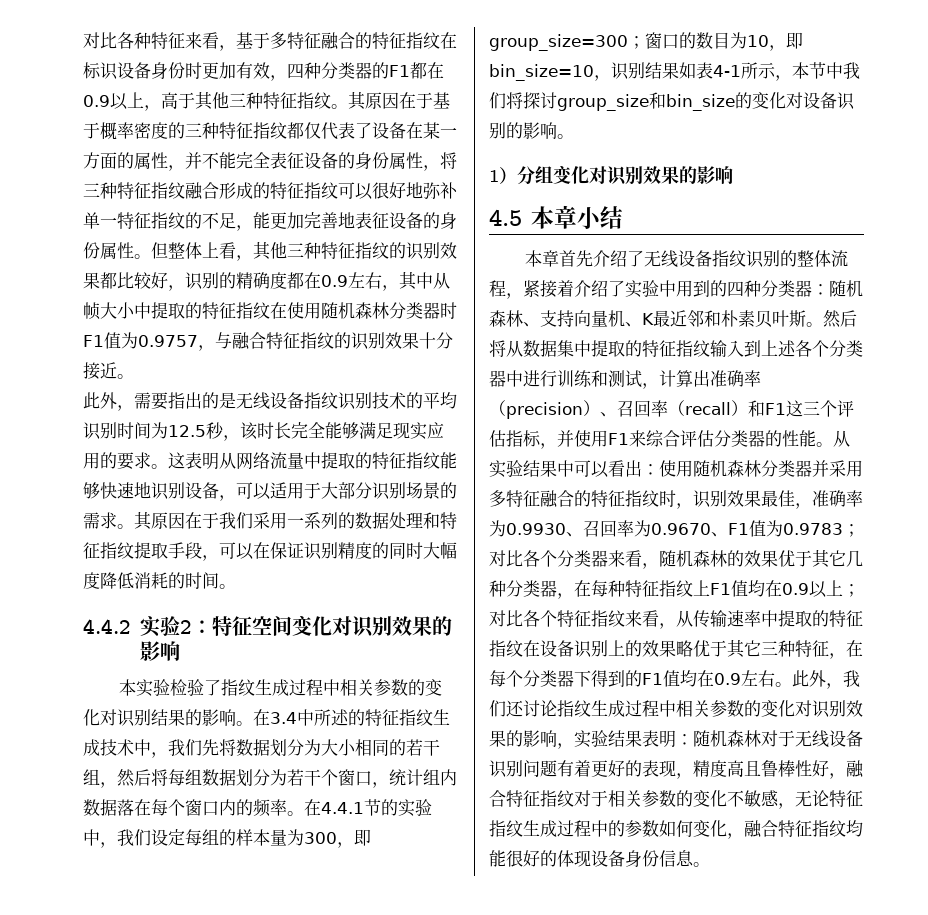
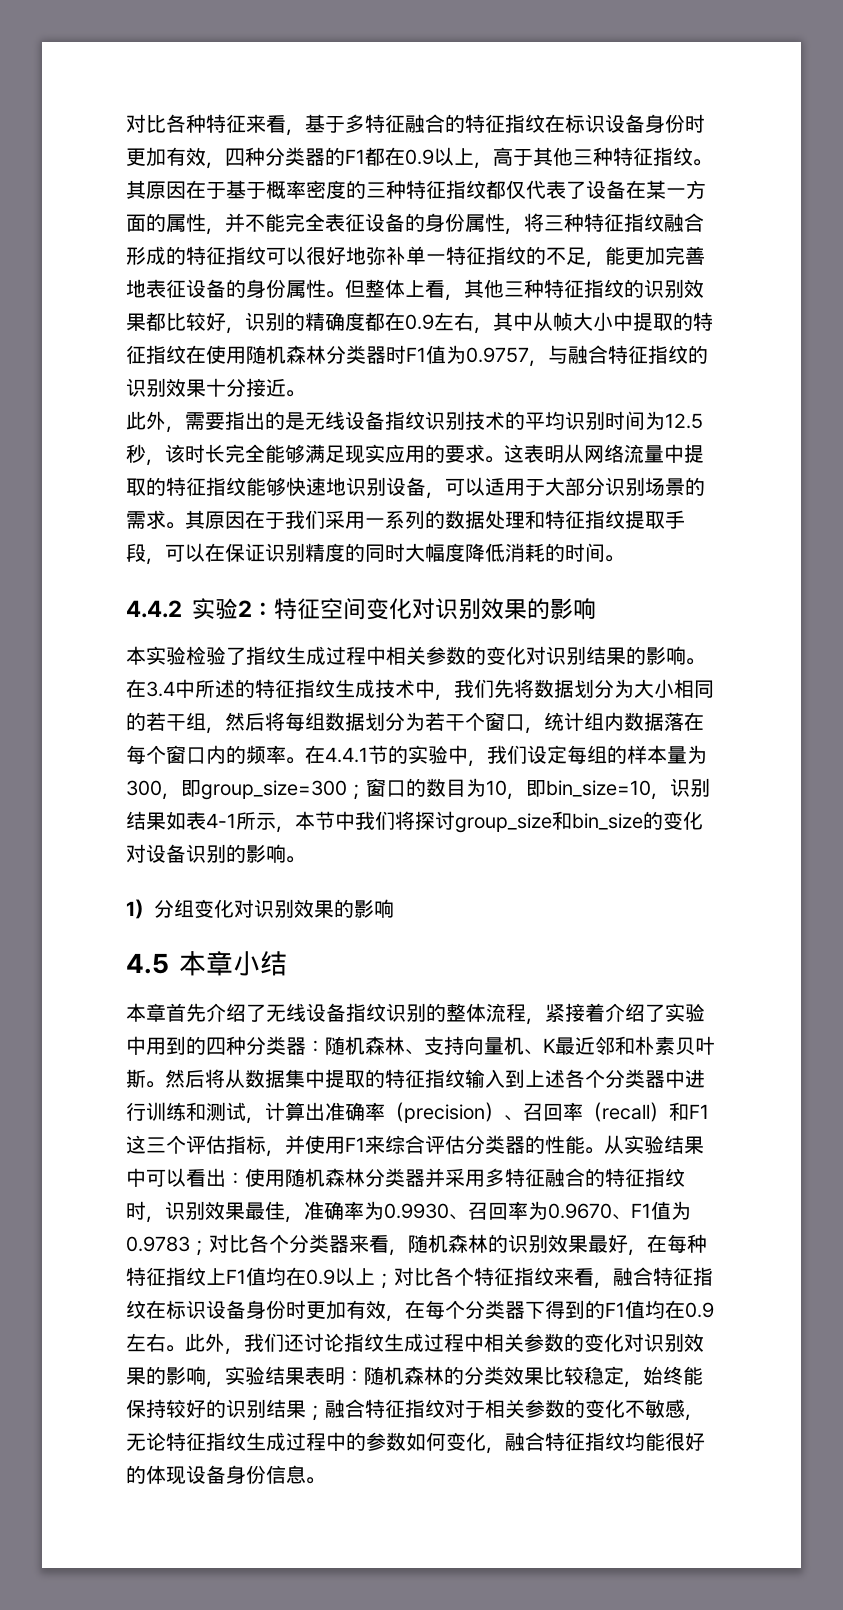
- 对比各个分类器来看，随机森林的效果优于其它几种分类器，在每种特征指纹上F1值均在0.9以上；
+ 对比各个分类器来看，随机森林的识别效果最好，在每种特征指纹上F1值均在0.9以上；
- 对比各个特征指纹来看，从传输速率中提取的特征指纹在设备识别上的效果略优于其它三种特征，在每个分类器下得到的F1值均在0.9左右。
+ 对比各个特征指纹来看，融合特征指纹在标识设备身份时更加有效，在每个分类器下得到的F1值均在0.9左右。
- 此外，我们还讨论指纹生成过程中相关参数的变化对识别效果的影响，实验结果表明：随机森林对于无线设备识别问题有着更好的表现，精度高且鲁棒性好，融合特征指纹对于相关参数的变化不敏感，无论特征指纹生成过程中的参数如何变化，融合特征指纹均能很好的体现设备身份信息。
+ 此外，我们还讨论指纹生成过程中相关参数的变化对识别效果的影响，实验结果表明：随机森林的分类效果比较稳定，始终能保持较好的识别结果；融合特征指纹对于相关参数的变化不敏感，无论特征指纹生成过程中的参数如何变化，融合特征指纹均能很好的体现设备身份信息。

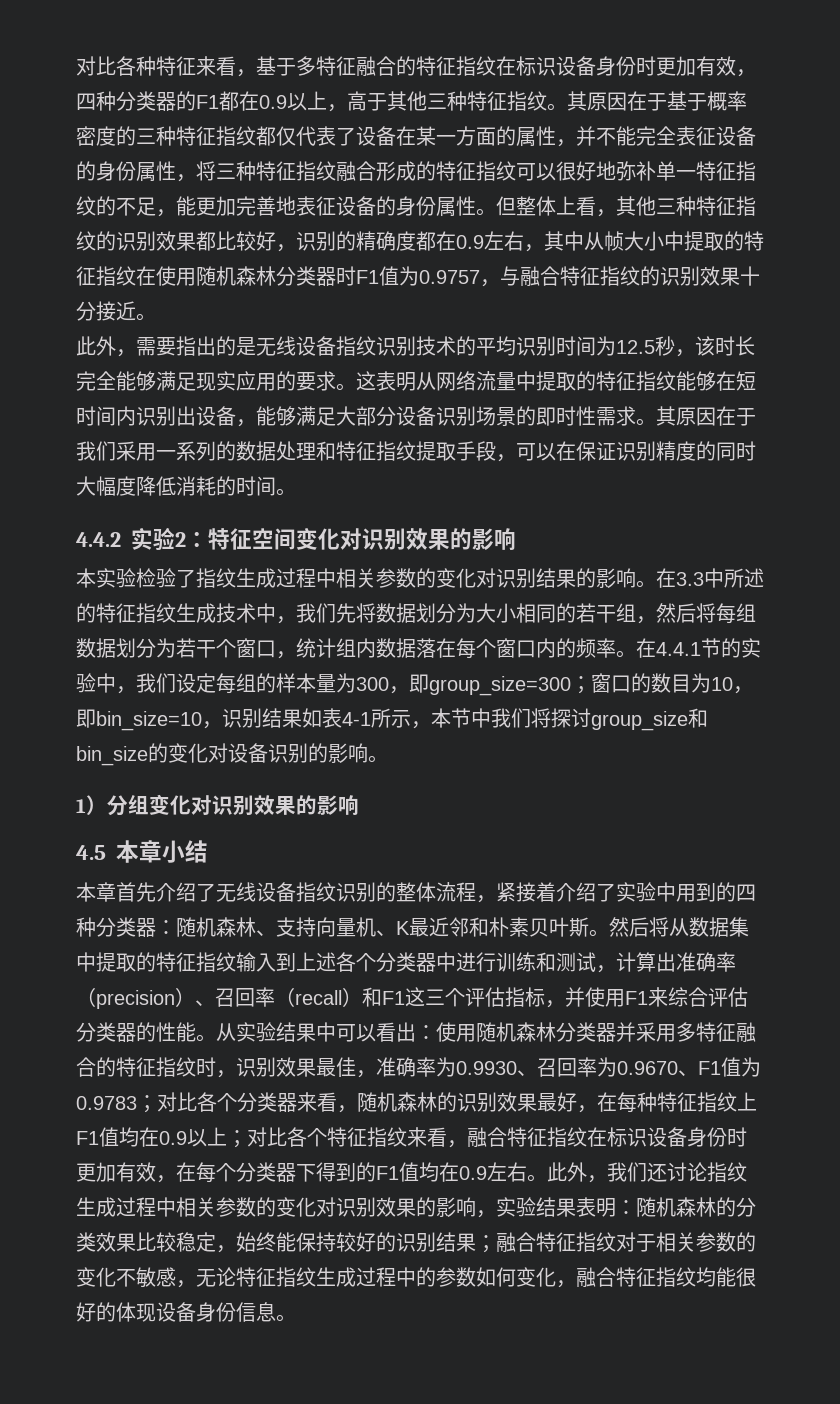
- 这表明从网络流量中提取的特征指纹能够快速地识别设备，可以适用于大部分识别场景的需求。
+ 这表明从网络流量中提取的特征指纹能够在短时间内识别出设备，能够满足大部分设备识别场景的即时性需求。
- 在3.4中所述的特征指纹生成技术中，我们先将数据划分为大小相同的若干组，然后将每组数据划分为若干个窗口，统计组内数据落在每个窗口内的频率。
+ 在3.3中所述的特征指纹生成技术中，我们先将数据划分为大小相同的若干组，然后将每组数据划分为若干个窗口，统计组内数据落在每个窗口内的频率。

